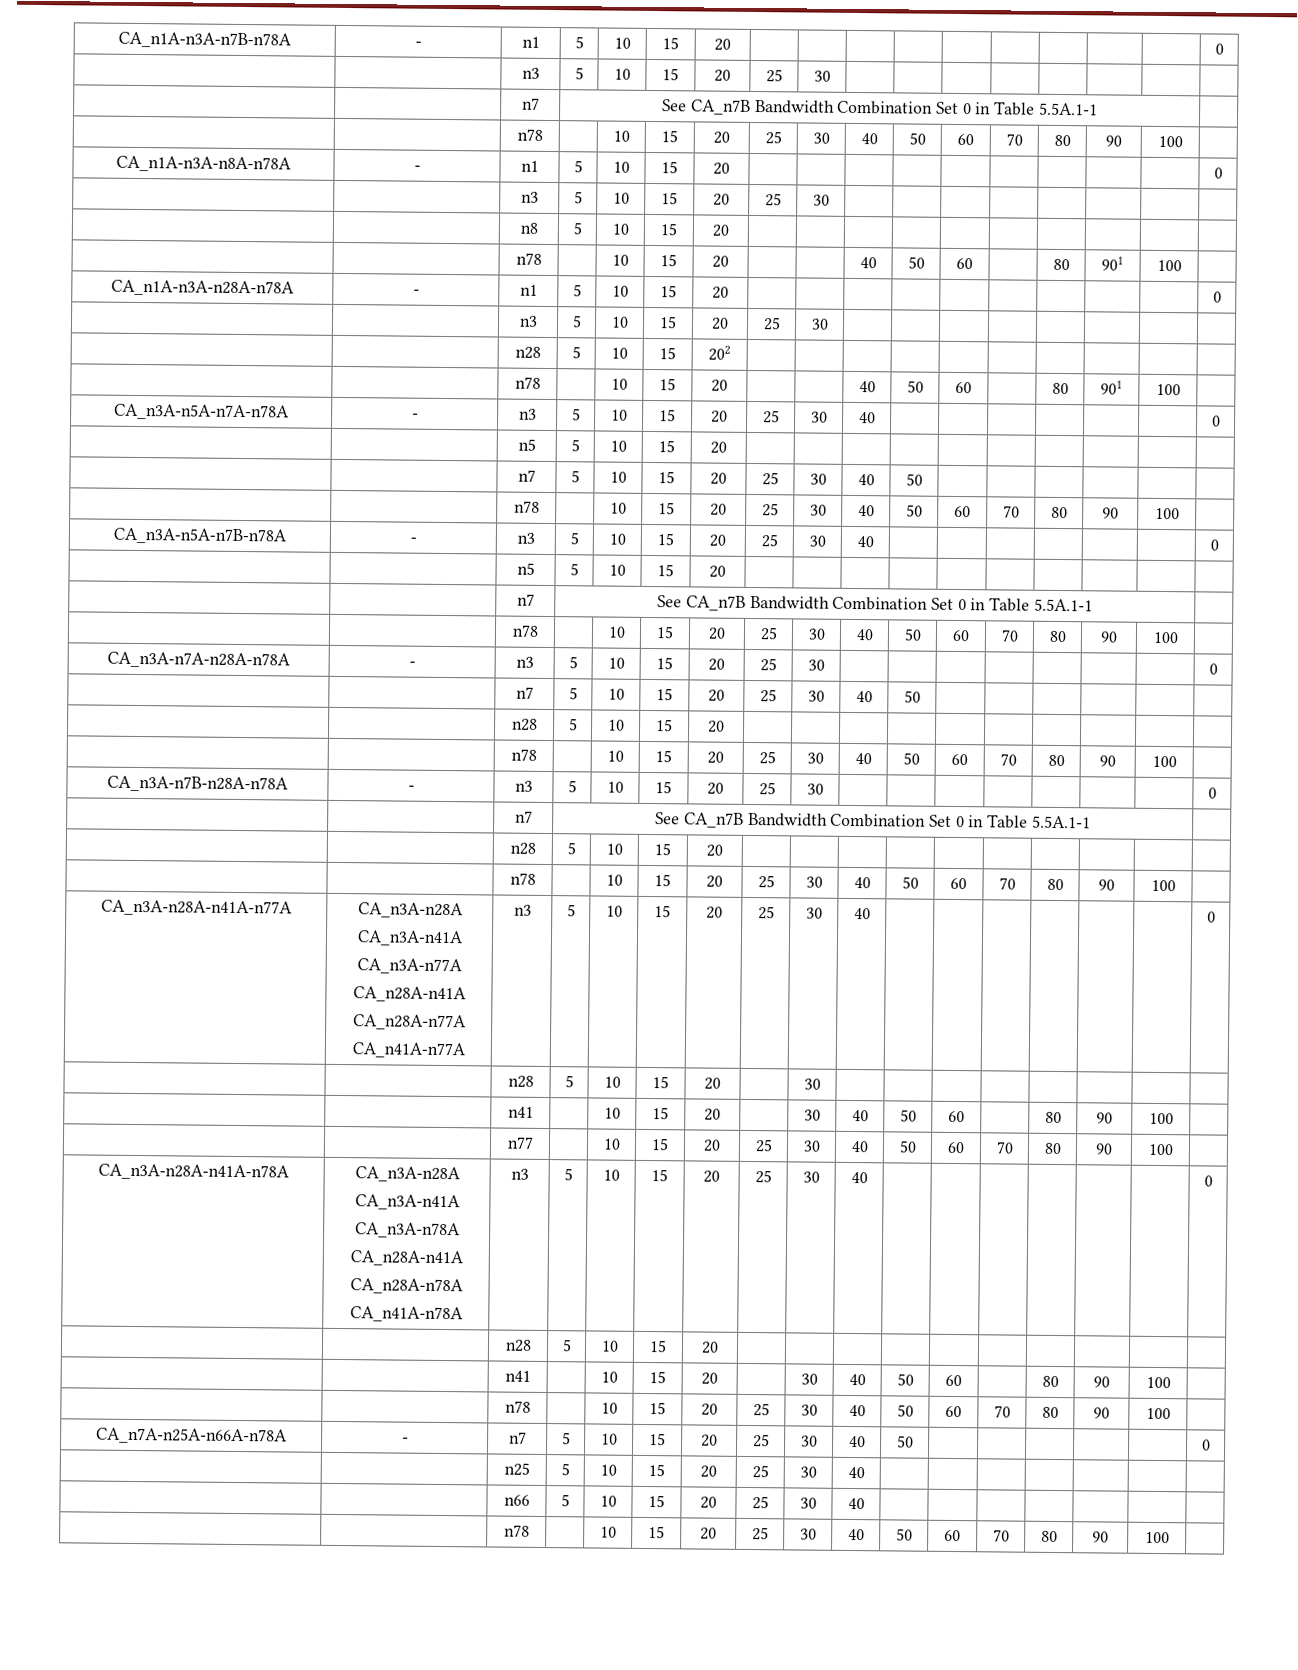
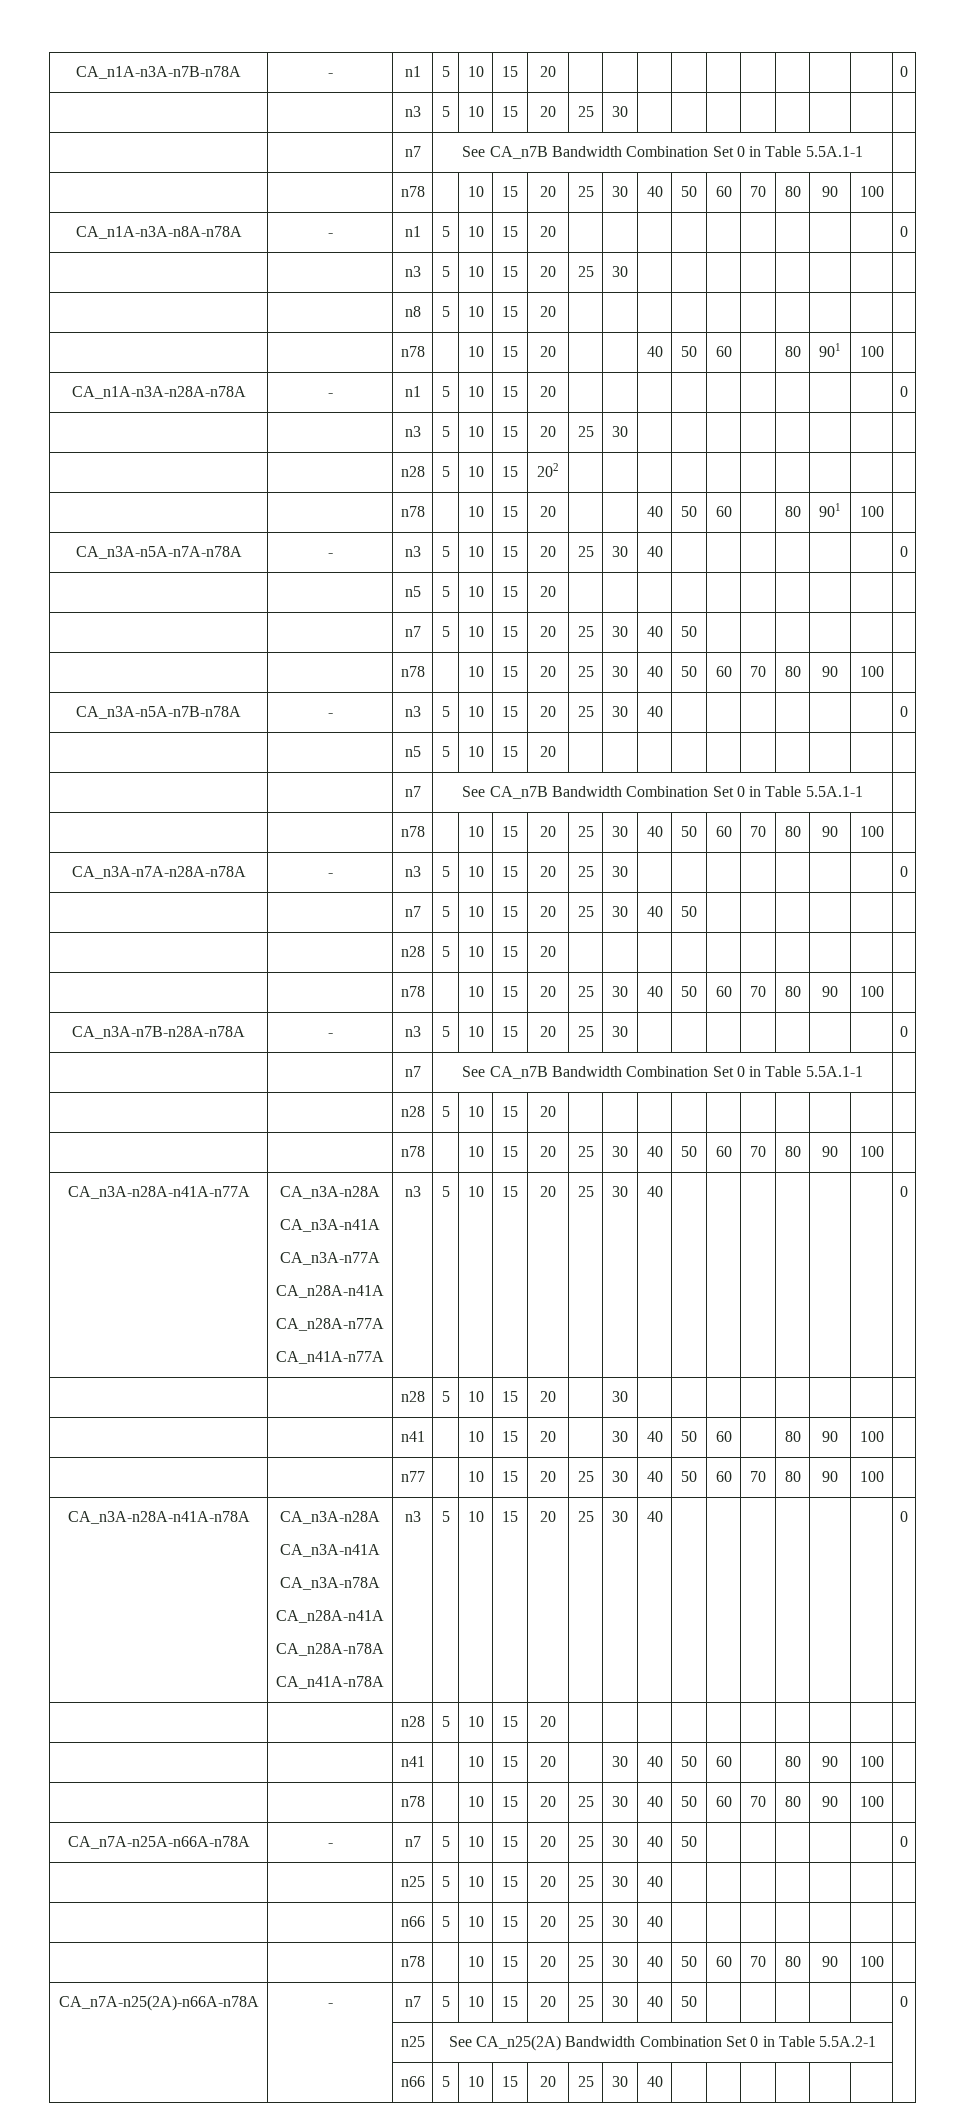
+ CA_n7A-n25(2A)-n66A-n78A | - | n7 | 5 | 10 | 15 | 20 | 25 | 30 | 40 | 50 | | | | | | 0
+ | | n25 | See CA_n25(2A) Bandwidth Combination Set 0 in Table 5.5A.2-1 |
+ | | n66 | 5 | 10 | 15 | 20 | 25 | 30 | 40 | | | | | | |

